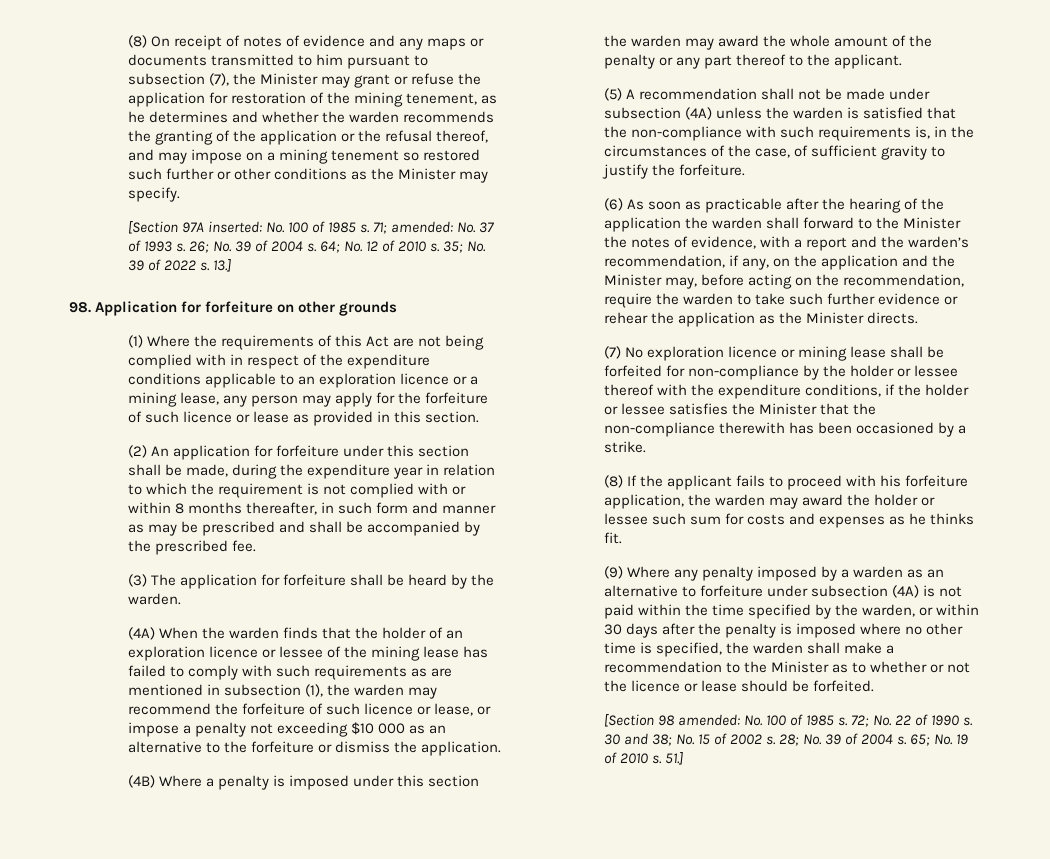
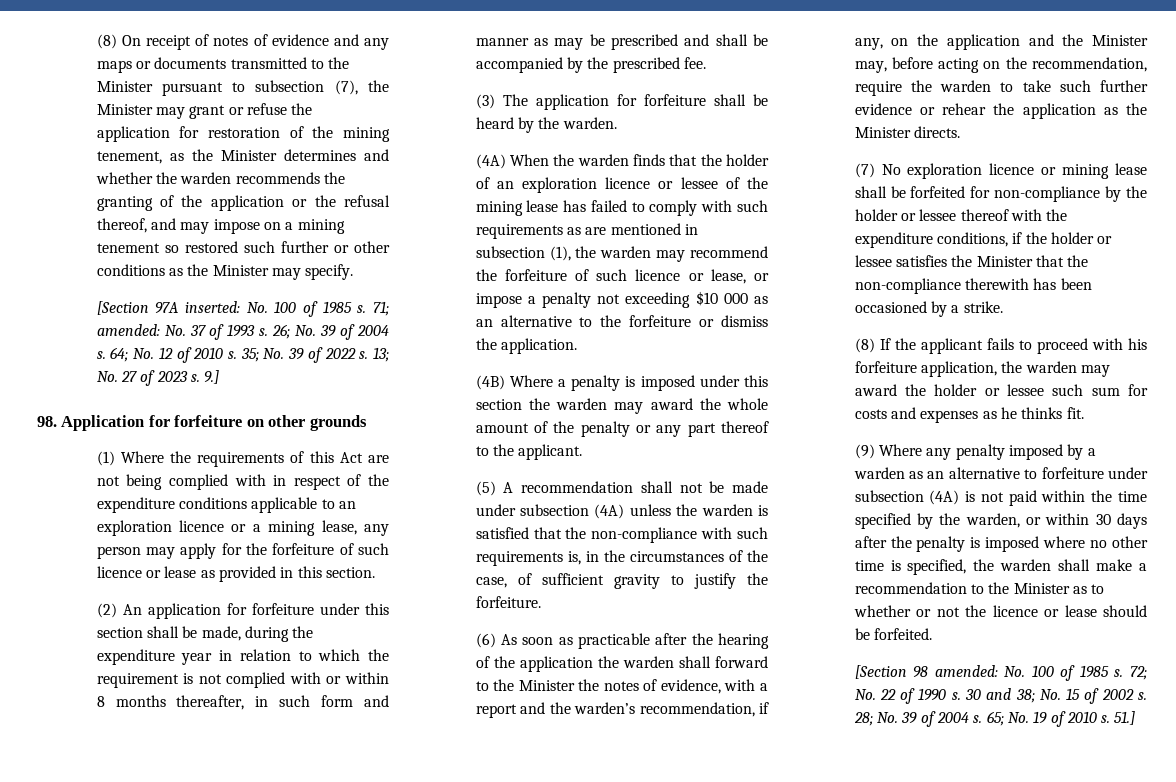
- (8) On receipt of notes of evidence and any maps or documents transmitted to him pursuant to subsection (7), the Minister may grant or refuse the application for restoration of the mining tenement, as he determines and whether the warden recommends the granting of the application or the refusal thereof, and may impose on a mining tenement so restored such further or other conditions as the Minister may specify.
+ (8) On receipt of notes of evidence and any maps or documents transmitted to the Minister pursuant to subsection (7), the Minister may grant or refuse the application for restoration of the mining tenement, as the Minister determines and whether the warden recommends the granting of the application or the refusal thereof, and may impose on a mining tenement so restored such further or other conditions as the Minister may specify.
- 13.]
+ 13; No. 27 of 2023 s. 9.]

